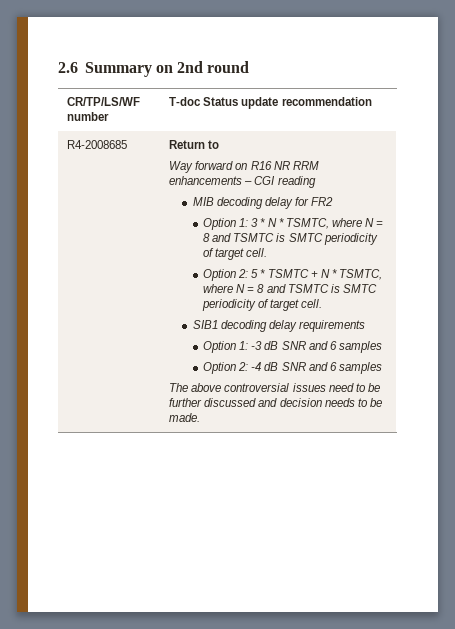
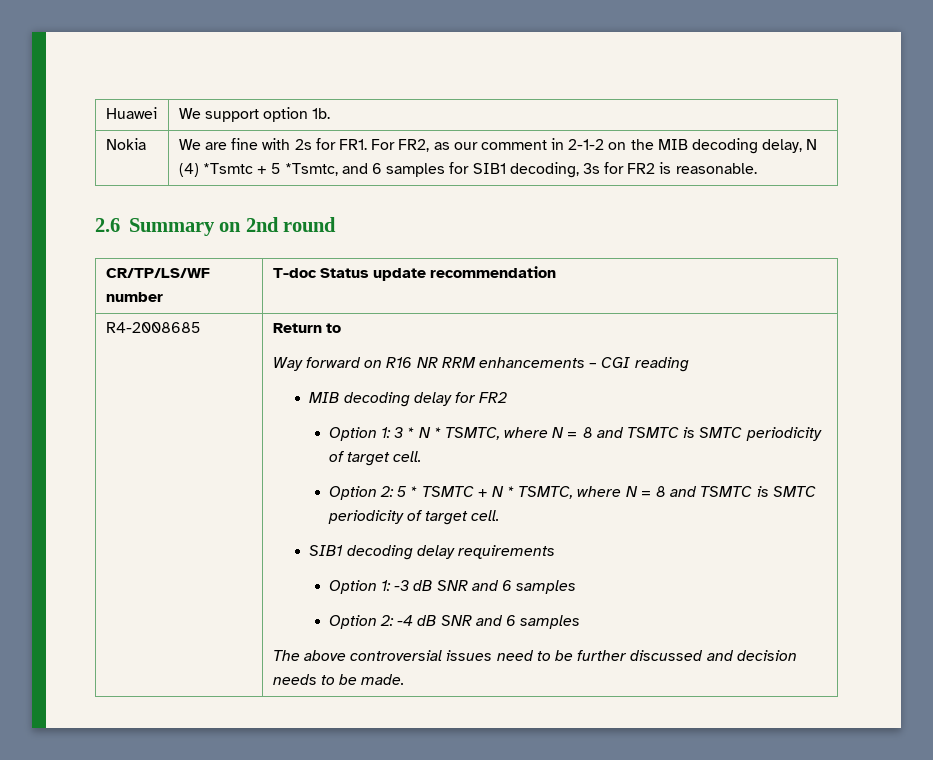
+ Huawei | We support option 1b.
+ Nokia | We are fine with 2s for FR1. For FR2, as our comment in 2-1-2 on the MIB decoding delay, N (4) *Tsmtc + 5 *Tsmtc, and 6 samples for SIB1 decoding, 3s for FR2 is reasonable.

